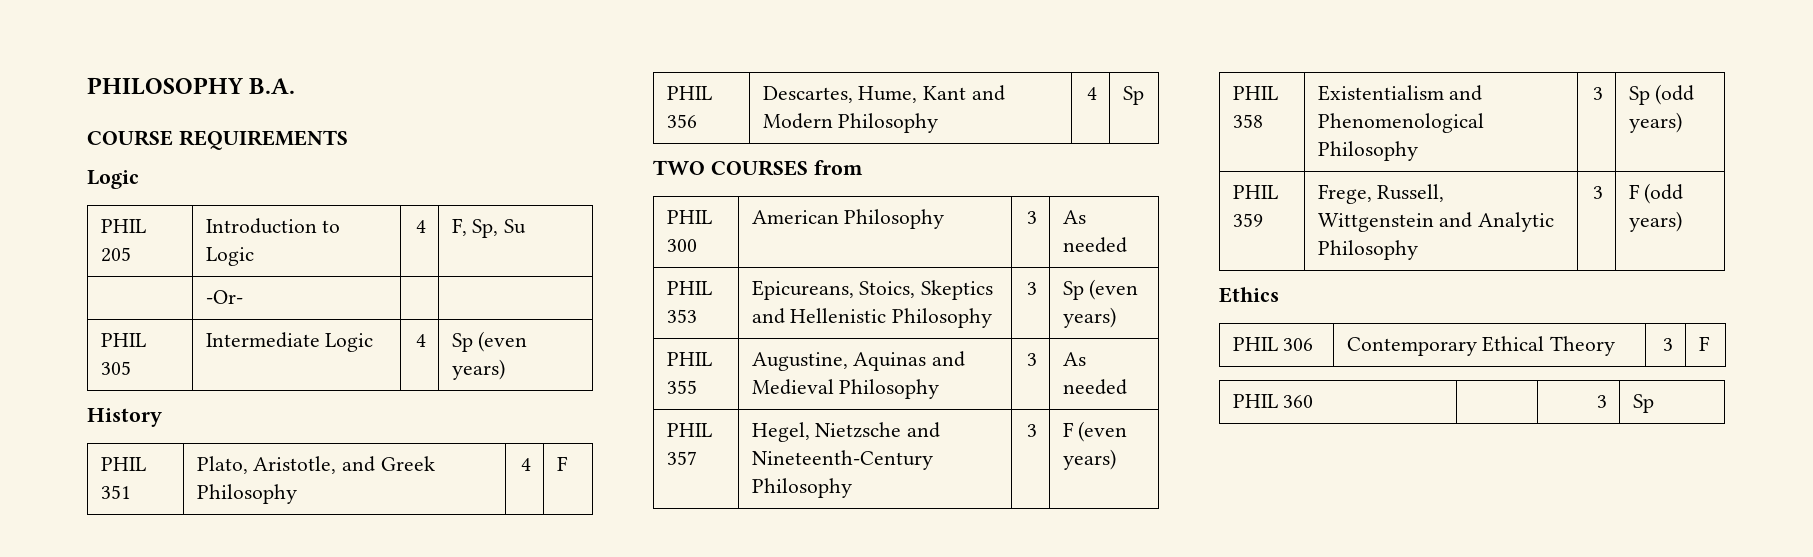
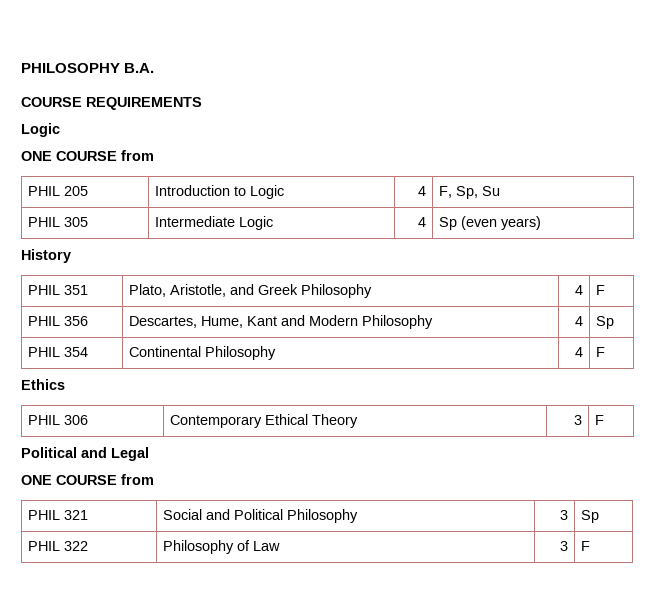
  COURSE REQUIREMENTS
  Logic
+ ONE COURSE from
- | -Or- | |
- TWO COURSES from
- PHIL 300 | American Philosophy | 3 | As needed
- PHIL 353 | Epicureans, Stoics, Skeptics and Hellenistic Philosophy | 3 | Sp (even years)
- PHIL 355 | Augustine, Aquinas and Medieval Philosophy | 3 | As needed
- PHIL 357 | Hegel, Nietzsche and Nineteenth-Century Philosophy | 3 | F (even years)
- PHIL 358 | Existentialism and Phenomenological Philosophy | 3 | Sp (odd years)
- PHIL 359 | Frege, Russell, Wittgenstein and Analytic Philosophy | 3 | F (odd years)
+ PHIL 354 | Continental Philosophy | 4 | F
- PHIL 360 | | 3 | Sp
+ Political and Legal
+ ONE COURSE from
+ PHIL 321 | Social and Political Philosophy | 3 | Sp
+ PHIL 322 | Philosophy of Law | 3 | F

